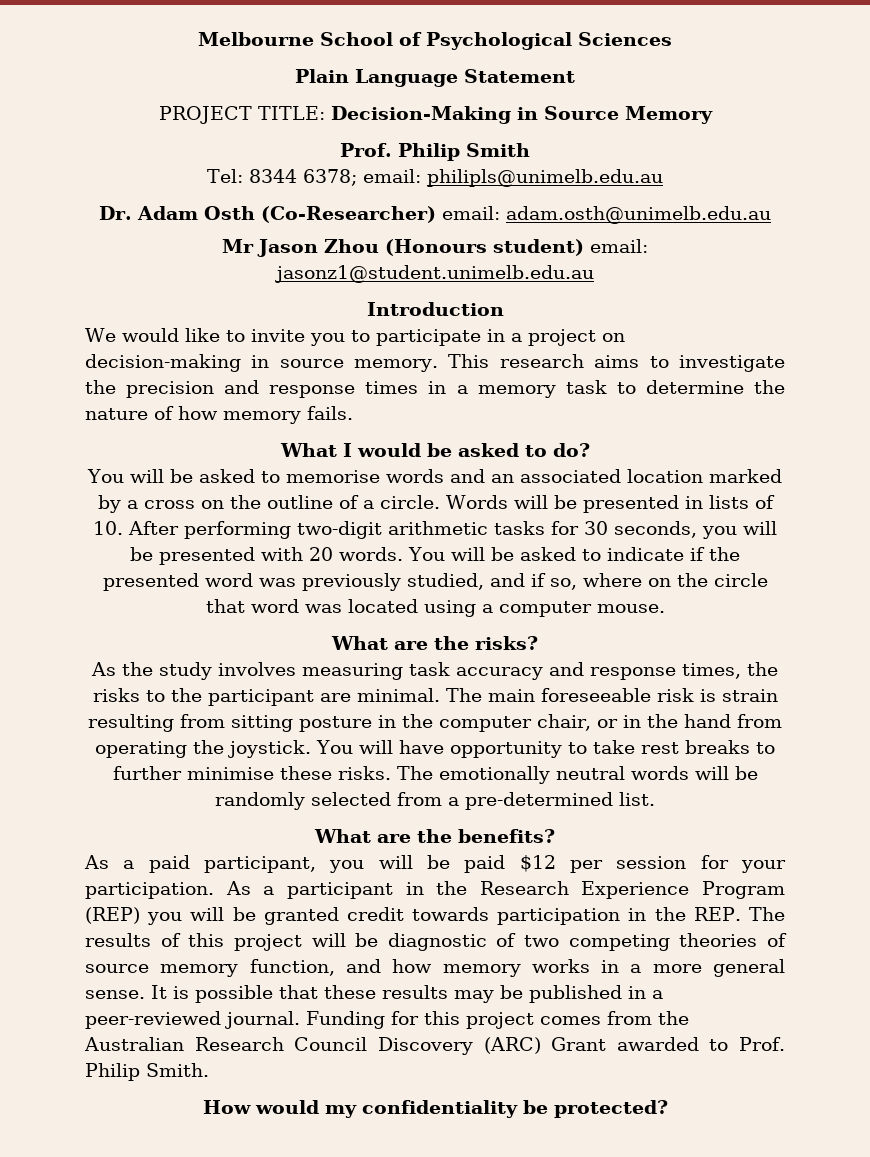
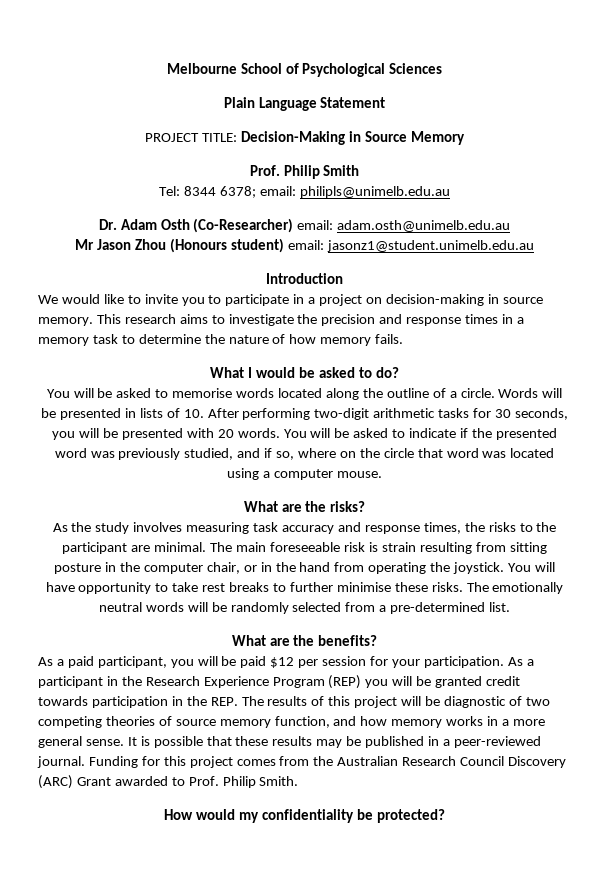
- You will be asked to memorise words and an associated location marked by a cross on the outline of a circle.
+ You will be asked to memorise words located along the outline of a circle.

